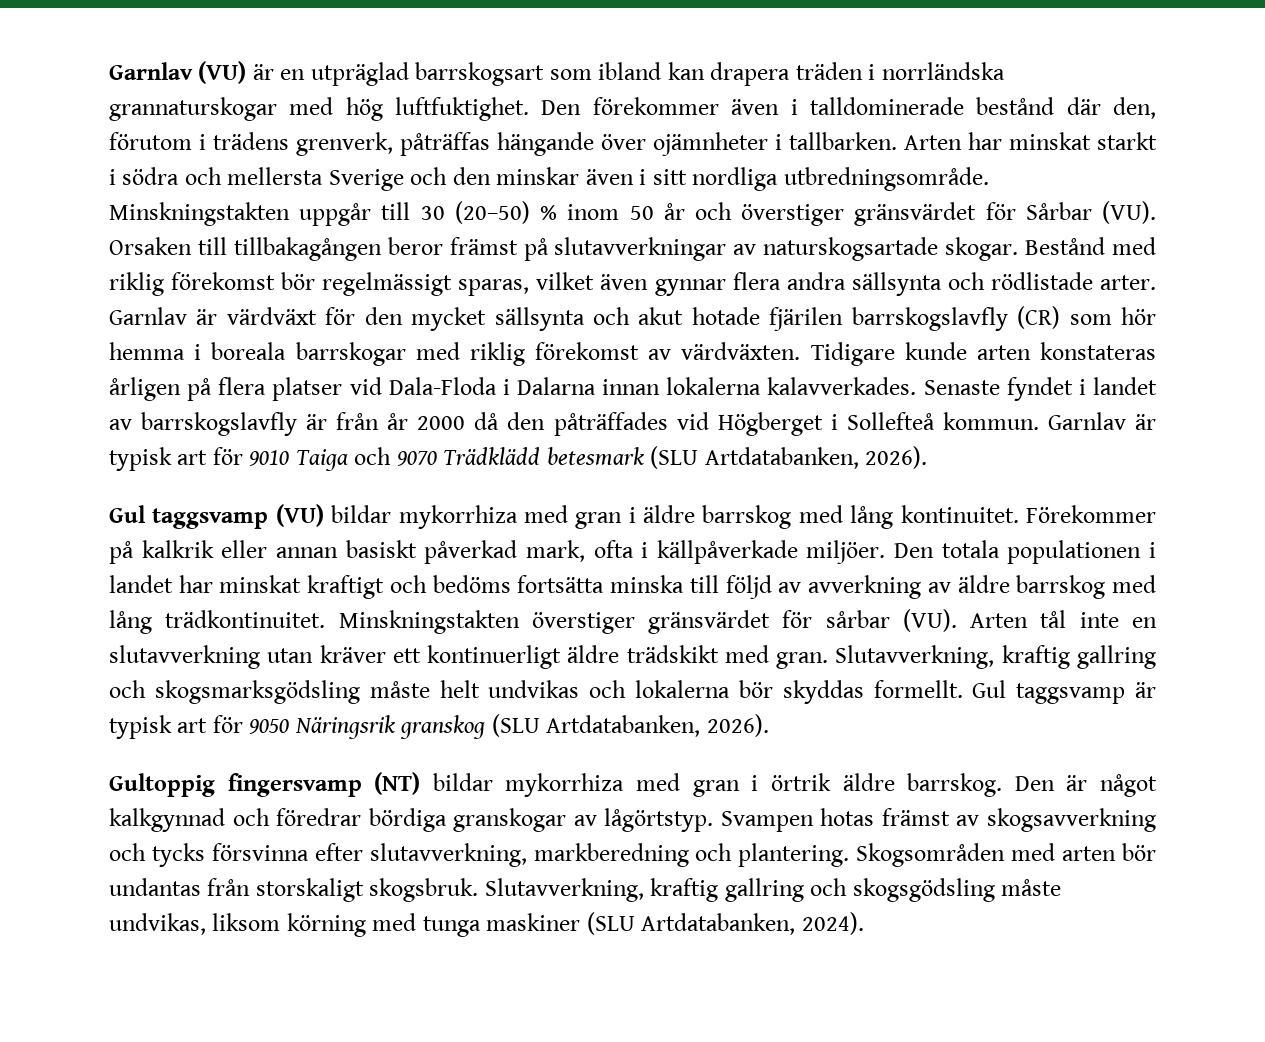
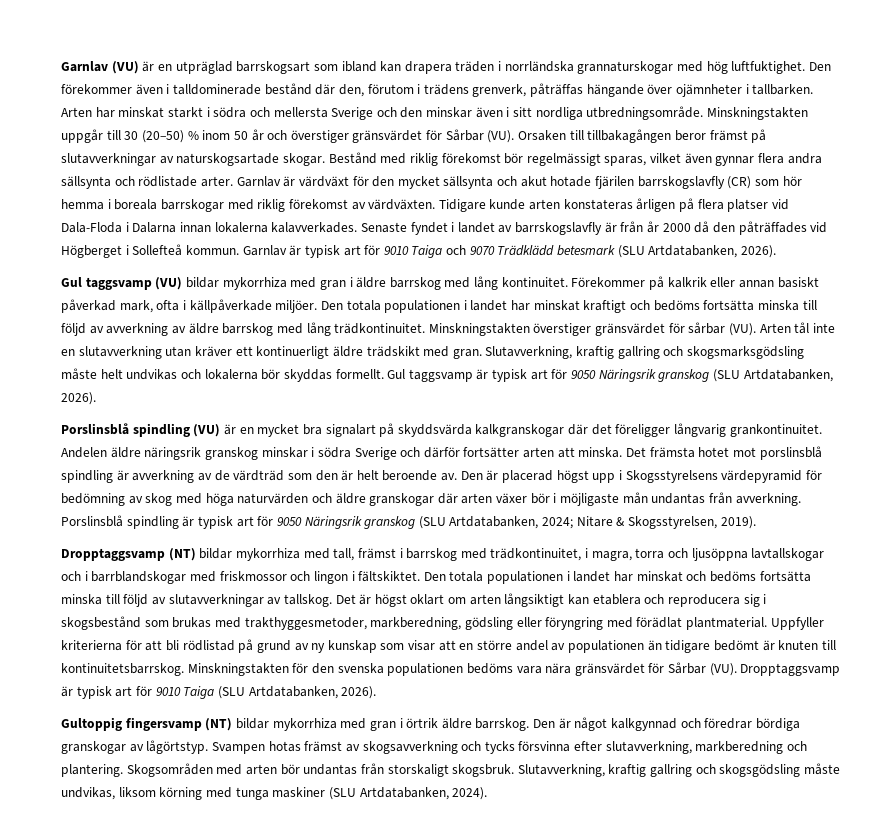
+ Porslinsblå spindling (VU) är en mycket bra signalart på skyddsvärda kalkgranskogar där det föreligger långvarig grankontinuitet. Andelen äldre näringsrik granskog minskar i södra Sverige och därför fortsätter arten att minska. Det främsta hotet mot porslinsblå spindling är avverkning av de värdträd som den är helt beroende av. Den är placerad högst upp i Skogsstyrelsens värdepyramid för bedömning av skog med höga naturvärden och äldre granskogar där arten växer bör i möjligaste mån undantas från avverkning. Porslinsblå spindling är typisk art för 9050 Näringsrik granskog (SLU Artdatabanken, 2024; Nitare & Skogsstyrelsen, 2019).
+ Dropptaggsvamp (NT) bildar mykorrhiza med tall, främst i barrskog med trädkontinuitet, i magra, torra och ljusöppna lavtallskogar och i barrblandskogar med friskmossor och lingon i fältskiktet. Den totala populationen i landet har minskat och bedöms fortsätta minska till följd av slutavverkningar av tallskog. Det är högst oklart om arten långsiktigt kan etablera och reproducera sig i skogsbestånd som brukas med trakthyggesmetoder, markberedning, gödsling eller föryngring med förädlat plantmaterial. Uppfyller kriterierna för att bli rödlistad på grund av ny kunskap som visar att en större andel av populationen än tidigare bedömt är knuten till kontinuitetsbarrskog. Minskningstakten för den svenska populationen bedöms vara nära gränsvärdet för Sårbar (VU). Dropptaggsvamp är typisk art för 9010 Taiga (SLU Artdatabanken, 2026).

